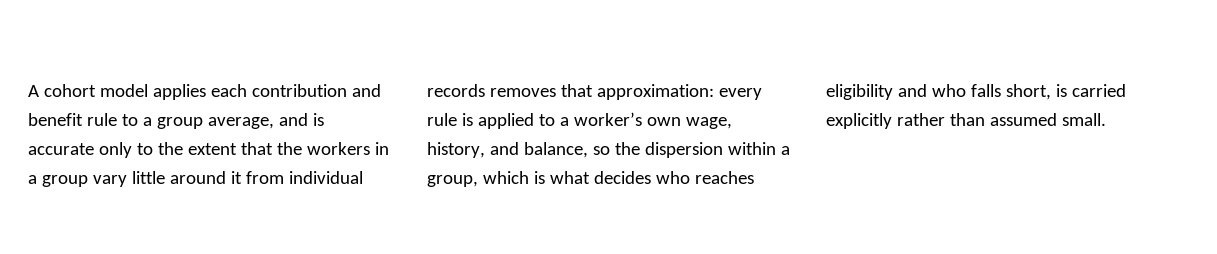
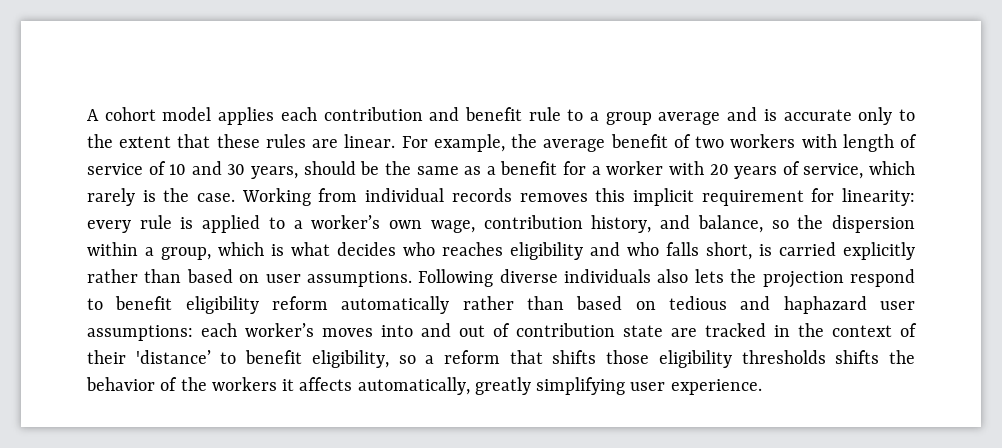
- A cohort model applies each contribution and benefit rule to a group average, and is accurate only to the extent that the workers in a group vary little around it from individual records removes that approximation: every rule is applied to a worker’s own wage, history, and balance, so the dispersion within a group, which is what decides who reaches eligibility and who falls short, is carried explicitly rather than assumed small.
+ A cohort model applies each contribution and benefit rule to a group average and is accurate only to the extent that these rules are linear. For example, the average benefit of two workers with length of service of 10 and 30 years, should be the same as a benefit for a worker with 20 years of service, which rarely is the case. Working from individual records removes this implicit requirement for linearity: every rule is applied to a worker’s own wage, contribution history, and balance, so the dispersion within a group, which is what decides who reaches eligibility and who falls short, is carried explicitly rather than based on user assumptions. Following diverse individuals also lets the projection respond to benefit eligibility reform automatically rather than based on tedious and haphazard user assumptions: each worker’s moves into and out of contribution state are tracked in the context of their 'distance’ to benefit eligibility, so a reform that shifts those eligibility thresholds shifts the behavior of the workers it affects automatically, greatly simplifying user experience.

